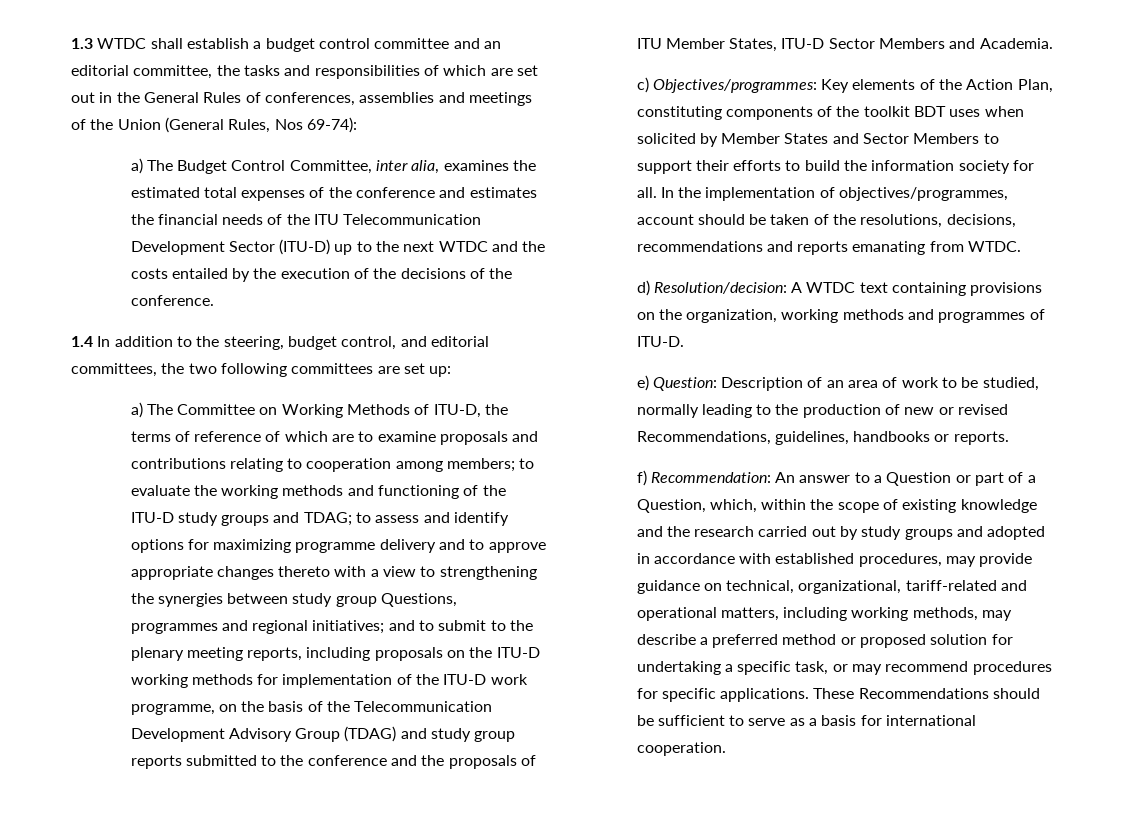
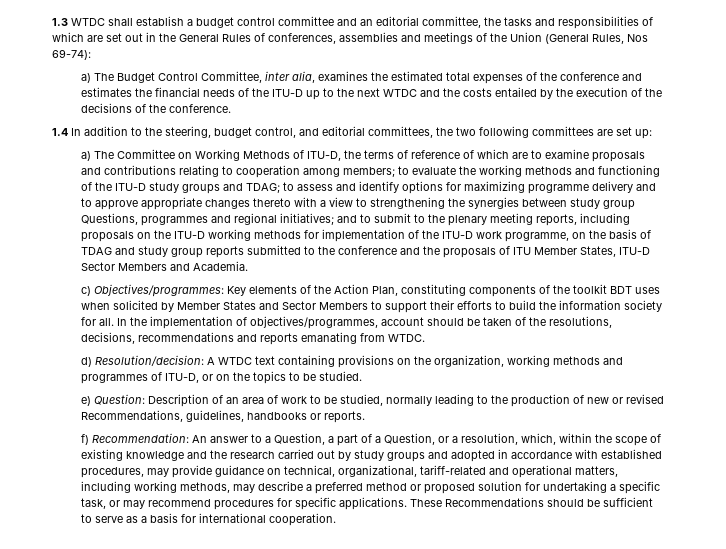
- a) The Budget Control Committee, inter alia, examines the estimated total expenses of the conference and estimates the financial needs of the ITU Telecommunication Development Sector (ITU-D) up to the next WTDC and the costs entailed by the execution of the decisions of the conference.
+ a) The Budget Control Committee, inter alia, examines the estimated total expenses of the conference and estimates the financial needs of the ITU-D up to the next WTDC and the costs entailed by the execution of the decisions of the conference.
- and to submit to the plenary meeting reports, including proposals on the ITU-D working methods for implementation of the ITU-D work programme, on the basis of the Telecommunication Development Advisory Group (TDAG) and study group reports submitted to the conference and the proposals of ITU Member States, ITU-D Sector Members and Academia.
+ and to submit to the plenary meeting reports, including proposals on the ITU-D working methods for implementation of the ITU-D work programme, on the basis of TDAG and study group reports submitted to the conference and the proposals of ITU Member States, ITU-D Sector Members and Academia.
- d) Resolution/decision: A WTDC text containing provisions on the organization, working methods and programmes of ITU-D.
+ d) Resolution/decision: A WTDC text containing provisions on the organization, working methods and programmes of ITU-D, or on the topics to be studied.
- An answer to a Question or part of a Question, which, within the scope of existing knowledge and the research carried out by study groups and adopted in accordance with established procedures, may provide guidance on technical, organizational, tariff-related and operational matters, including working methods, may describe a preferred method or proposed solution for undertaking a specific task, or may recommend procedures for specific applications.
+ An answer to a Question, a part of a Question, or a resolution, which, within the scope of existing knowledge and the research carried out by study groups and adopted in accordance with established procedures, may provide guidance on technical, organizational, tariff-related and operational matters, including working methods, may describe a preferred method or proposed solution for undertaking a specific task, or may recommend procedures for specific applications.

